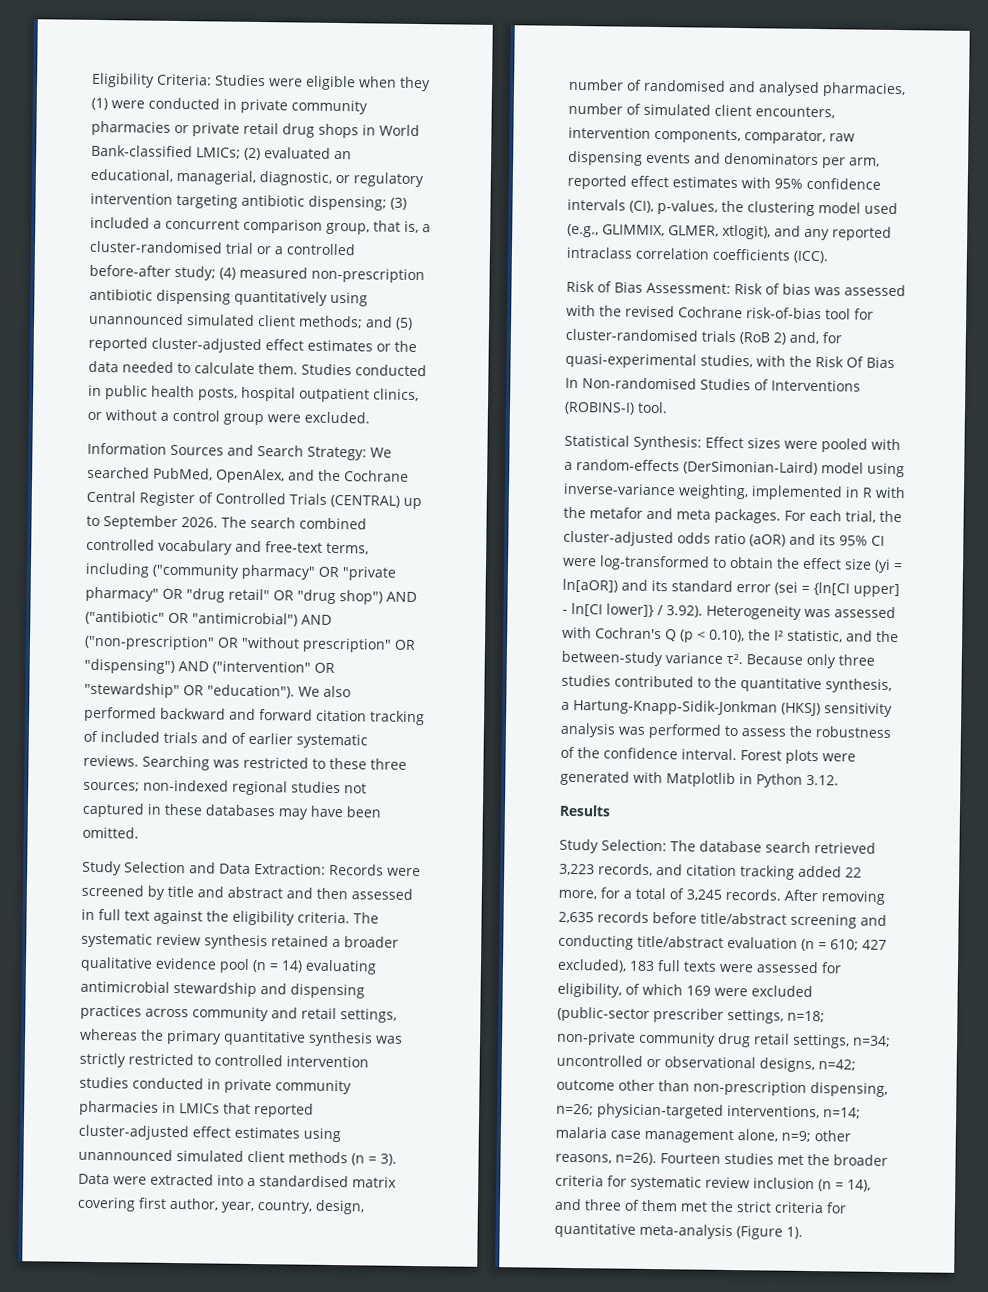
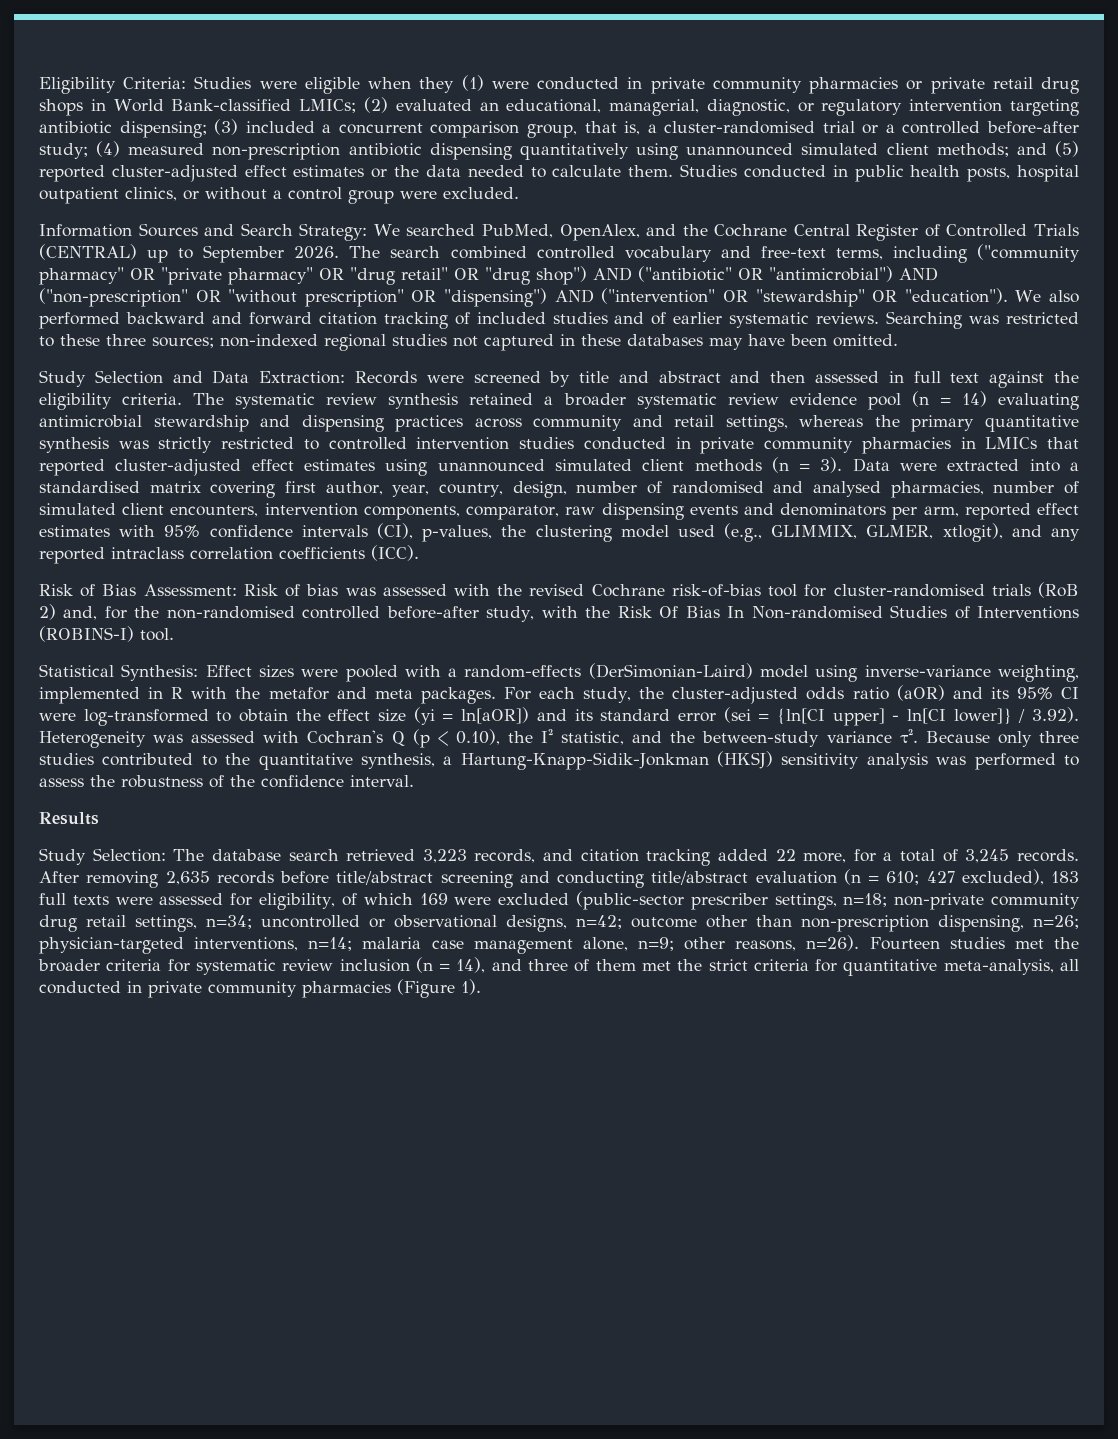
- We also performed backward and forward citation tracking of included trials and of earlier systematic reviews.
+ We also performed backward and forward citation tracking of included studies and of earlier systematic reviews.
- The systematic review synthesis retained a broader qualitative evidence pool (n = 14) evaluating antimicrobial stewardship and dispensing practices across community and retail settings, whereas the primary quantitative synthesis was strictly restricted to controlled intervention studies conducted in private community pharmacies in LMICs that reported cluster-adjusted effect estimates using unannounced simulated client methods (n = 3).
+ The systematic review synthesis retained a broader systematic review evidence pool (n = 14) evaluating antimicrobial stewardship and dispensing practices across community and retail settings, whereas the primary quantitative synthesis was strictly restricted to controlled intervention studies conducted in private community pharmacies in LMICs that reported cluster-adjusted effect estimates using unannounced simulated client methods (n = 3).
- Risk of Bias Assessment: Risk of bias was assessed with the revised Cochrane risk-of-bias tool for cluster-randomised trials (RoB 2) and, for quasi-experimental studies, with the Risk Of Bias In Non-randomised Studies of Interventions (ROBINS-I) tool.
+ Risk of Bias Assessment: Risk of bias was assessed with the revised Cochrane risk-of-bias tool for cluster-randomised trials (RoB 2) and, for the non-randomised controlled before-after study, with the Risk Of Bias In Non-randomised Studies of Interventions (ROBINS-I) tool.
- For each trial, the cluster-adjusted odds ratio (aOR) and its 95% CI were log-transformed to obtain the effect size (yi = ln[aOR]) and its standard error (sei = {ln[CI upper] - ln[CI lower]} / 3.92). Heterogeneity was assessed with Cochran's Q (p < 0.10), the I² statistic, and the between-study variance τ².
+ For each study, the cluster-adjusted odds ratio (aOR) and its 95% CI were log-transformed to obtain the effect size (yi = ln[aOR]) and its standard error (sei = {ln[CI upper] - ln[CI lower]} / 3.92). Heterogeneity was assessed with Cochran's Q (p < 0.10), the I² statistic, and the between-study variance τ².
- Forest plots were generated with Matplotlib in Python 3.12.
- Fourteen studies met the broader criteria for systematic review inclusion (n = 14), and three of them met the strict criteria for quantitative meta-analysis (Figure 1).
+ Fourteen studies met the broader criteria for systematic review inclusion (n = 14), and three of them met the strict criteria for quantitative meta-analysis, all conducted in private community pharmacies (Figure 1).

